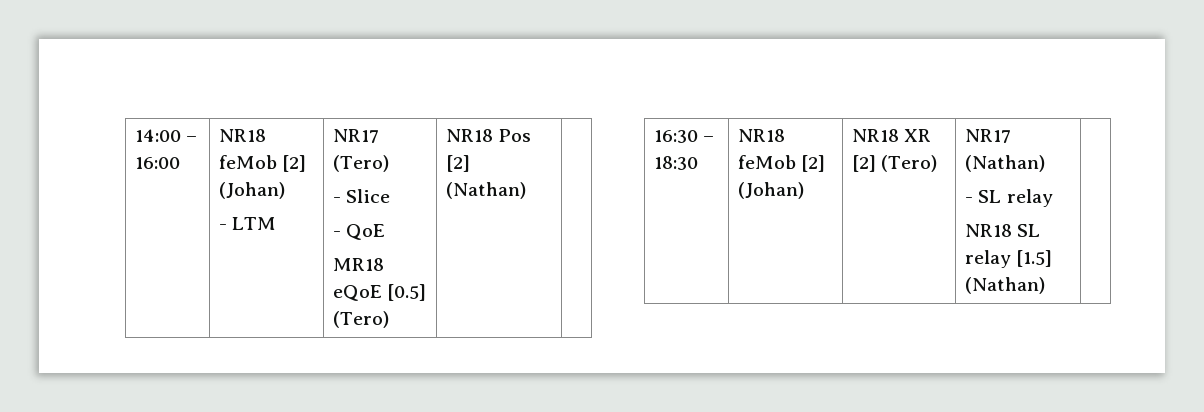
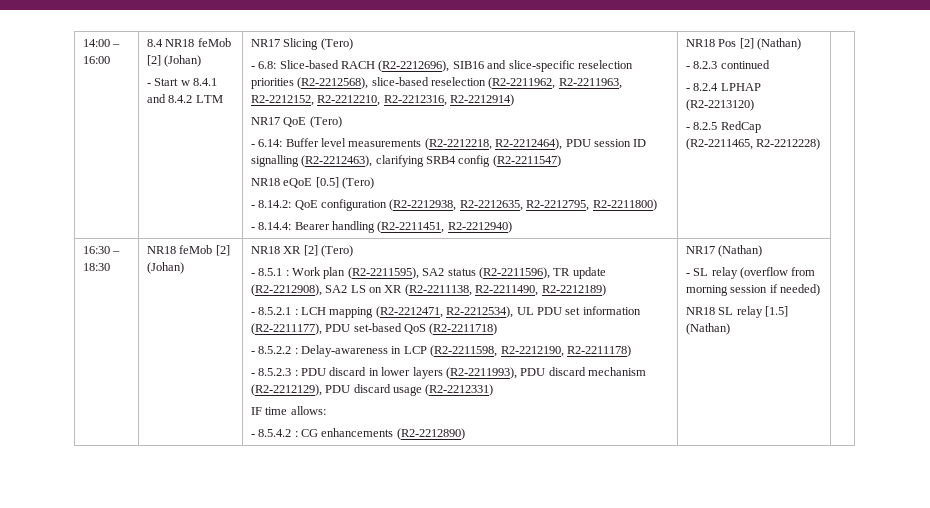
- 14:00 – 16:00 | NR18 feMob [2] (Johan)
+ 14:00 – 16:00 | 8.4 NR18 feMob [2] (Johan)
- - LTM
+ - Start w 8.4.1 and 8.4.2 LTM
- NR17 (Tero)
- - Slice
- - QoE
- MR18 eQoE [0.5] (Tero) | NR18 Pos [2] (Nathan)
+ NR17 Slicing (Tero)
+ - 6.8: Slice-based RACH (R2-2212696), SIB16 and slice-specific reselection priorities (R2-2212568), slice-based reselection (R2-2211962, R2-2211963, R2-2212152, R2-2212210, R2-2212316, R2-2212914)
+ NR17 QoE (Tero)
+ - 6.14: Buffer level measurements (R2-2212218, R2-2212464), PDU session ID signalling (R2-2212463), clarifying SRB4 config (R2-2211547)
+ NR18 eQoE [0.5] (Tero)
+ - 8.14.2: QoE configuration (R2-2212938, R2-2212635, R2-2212795, R2-2211800)
+ - 8.14.4: Bearer handling (R2-2211451, R2-2212940) | NR18 Pos [2] (Nathan)
+ - 8.2.3 continued
+ - 8.2.4 LPHAP (R2-2213120)
+ - 8.2.5 RedCap (R2-2211465, R2-2212228)
+ - 8.5.1 : Work plan (R2-2211595), SA2 status (R2-2211596), TR update (R2-2212908), SA2 LS on XR (R2-2211138, R2-2211490, R2-2212189)
+ - 8.5.2.1 : LCH mapping (R2-2212471, R2-2212534), UL PDU set information (R2-2211177), PDU set-based QoS (R2-2211718)
+ - 8.5.2.2 : Delay-awareness in LCP (R2-2211598, R2-2212190, R2-2211178)
+ - 8.5.2.3 : PDU discard in lower layers (R2-2211993), PDU discard mechanism (R2-2212129), PDU discard usage (R2-2212331)
+ IF time allows:
+ - 8.5.4.2 : CG enhancements (R2-2212890)
- - SL relay
+ - SL relay (overflow from morning session if needed)

